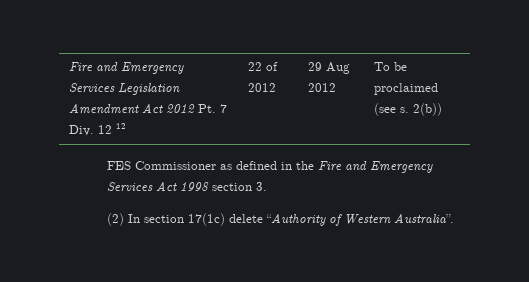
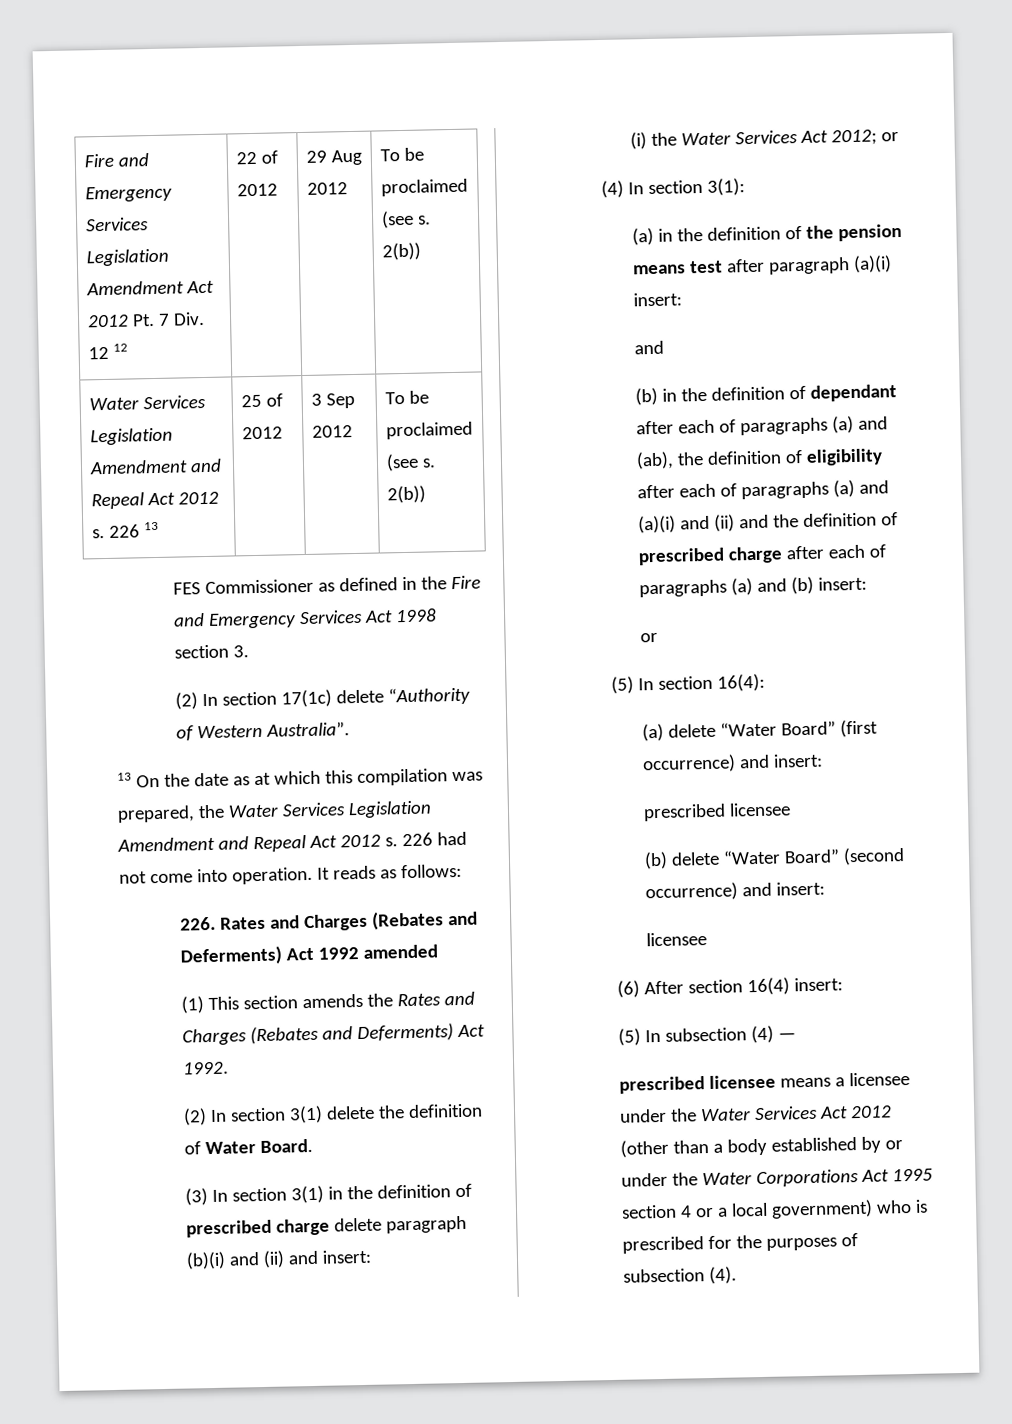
+ Water Services Legislation Amendment and Repeal Act 2012 s. 226 13 | 25 of 2012 | 3 Sep 2012 | To be proclaimed (see s. 2(b))
+ 13 On the date as at which this compilation was prepared, the Water Services Legislation Amendment and Repeal Act 2012 s. 226 had not come into operation. It reads as follows:
+ 226. Rates and Charges (Rebates and Deferments) Act 1992 amended
+ (1) This section amends the Rates and Charges (Rebates and Deferments) Act 1992.
+ (2) In section 3(1) delete the definition of Water Board.
+ (3) In section 3(1) in the definition of prescribed charge delete paragraph (b)(i) and (ii) and insert:
+ (i) the Water Services Act 2012; or
+ (4) In section 3(1):
+ (a) in the definition of the pension means test after paragraph (a)(i) insert:
+ and
+ (b) in the definition of dependant after each of paragraphs (a) and (ab), the definition of eligibility after each of paragraphs (a) and (a)(i) and (ii) and the definition of prescribed charge after each of paragraphs (a) and (b) insert:
+ or
+ (5) In section 16(4):
+ (a) delete “Water Board” (first occurrence) and insert:
+ prescribed licensee
+ (b) delete “Water Board” (second occurrence) and insert:
+ licensee
+ (6) After section 16(4) insert:
+ (5) In subsection (4) —
+ prescribed licensee means a licensee under the Water Services Act 2012 (other than a body established by or under the Water Corporations Act 1995 section 4 or a local government) who is prescribed for the purposes of subsection (4).

